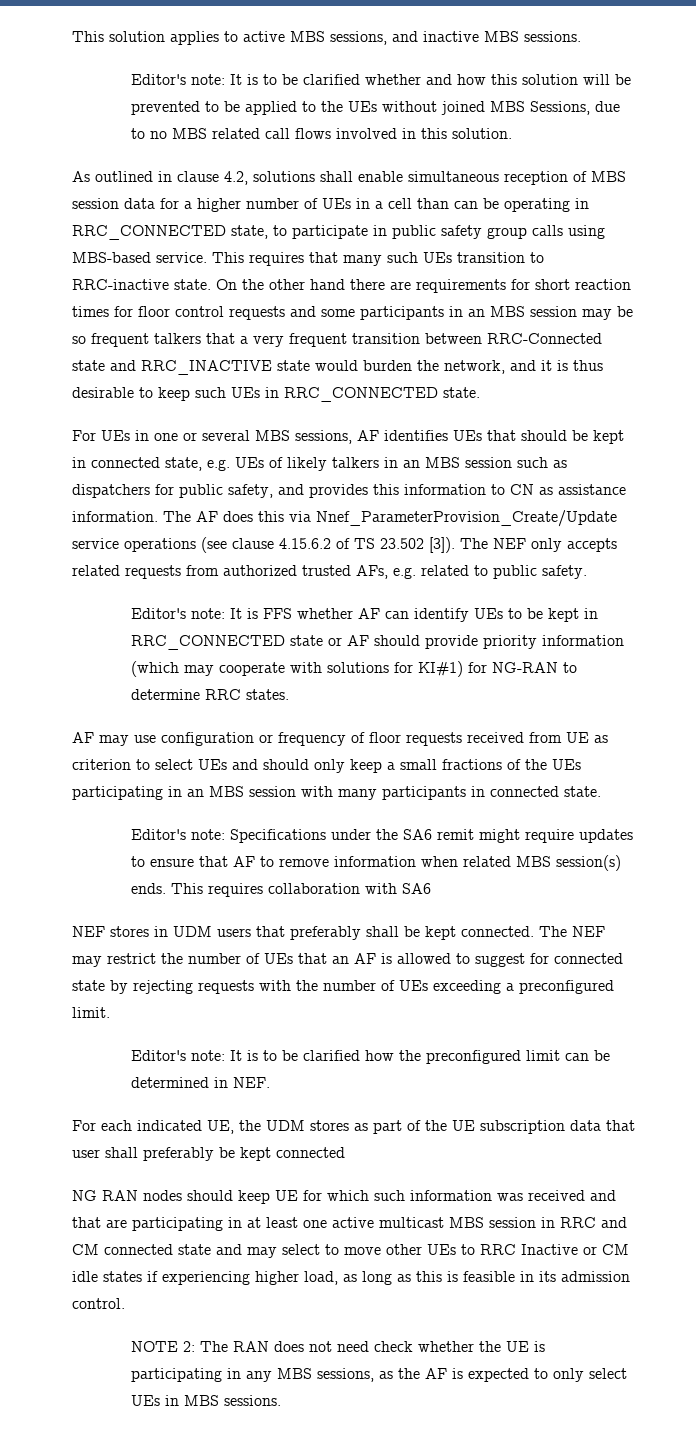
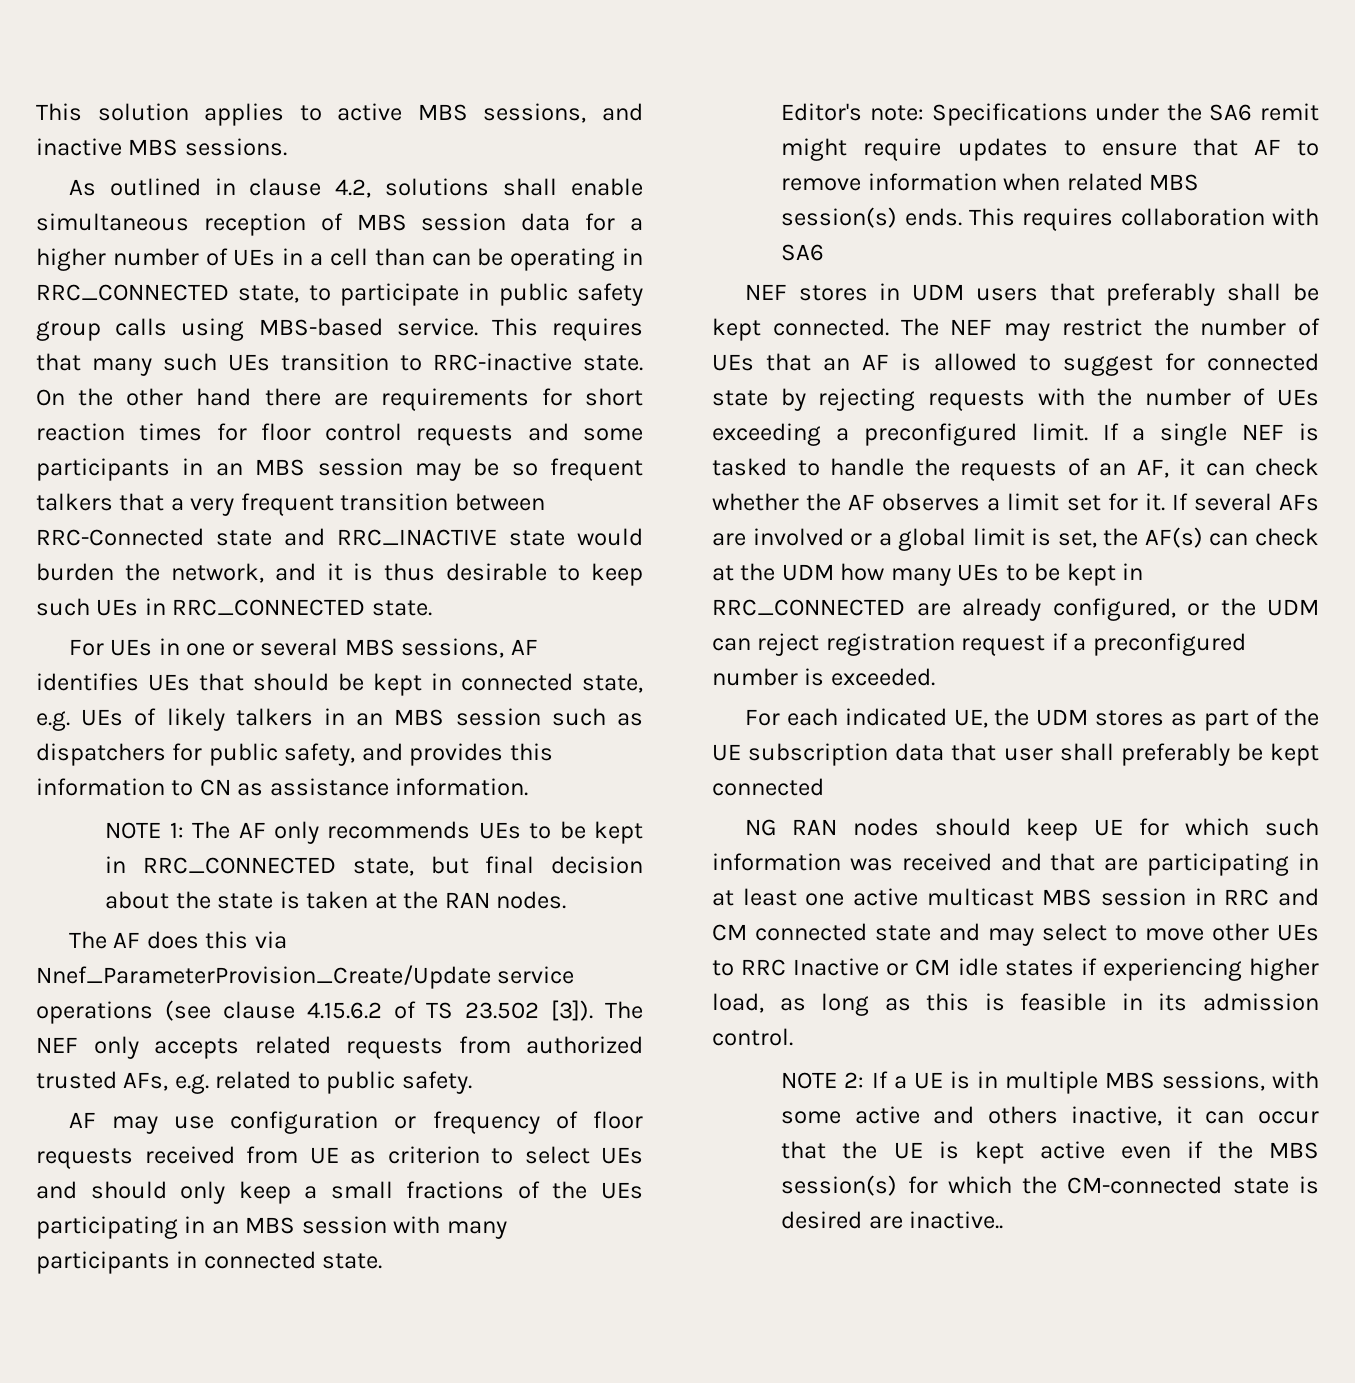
- Editor's note: It is to be clarified whether and how this solution will be prevented to be applied to the UEs without joined MBS Sessions, due to no MBS related call flows involved in this solution.
- For UEs in one or several MBS sessions, AF identifies UEs that should be kept in connected state, e.g. UEs of likely talkers in an MBS session such as dispatchers for public safety, and provides this information to CN as assistance information. The AF does this via Nnef_ParameterProvision_Create/Update service operations (see clause 4.15.6.2 of TS 23.502 [3]).
+ For UEs in one or several MBS sessions, AF identifies UEs that should be kept in connected state, e.g. UEs of likely talkers in an MBS session such as dispatchers for public safety, and provides this information to CN as assistance information.
+ NOTE 1: The AF only recommends UEs to be kept in RRC_CONNECTED state, but final decision about the state is taken at the RAN nodes.
+ The AF does this via Nnef_ParameterProvision_Create/Update service operations (see clause 4.15.6.2 of TS 23.502 [3]).
- Editor's note: It is FFS whether AF can identify UEs to be kept in RRC_CONNECTED state or AF should provide priority information (which may cooperate with solutions for KI#1) for NG-RAN to determine RRC states.
- The NEF may restrict the number of UEs that an AF is allowed to suggest for connected state by rejecting requests with the number of UEs exceeding a preconfigured limit.
- Editor's note: It is to be clarified how the preconfigured limit can be determined in NEF.
+ The NEF may restrict the number of UEs that an AF is allowed to suggest for connected state by rejecting requests with the number of UEs exceeding a preconfigured limit. If a single NEF is tasked to handle the requests of an AF, it can check whether the AF observes a limit set for it. If several AFs are involved or a global limit is set, the AF(s) can check at the UDM how many UEs to be kept in RRC_CONNECTED are already configured, or the UDM can reject registration request if a preconfigured number is exceeded.
- NOTE 2: The RAN does not need check whether the UE is participating in any MBS sessions, as the AF is expected to only select UEs in MBS sessions.
+ NOTE 2: If a UE is in multiple MBS sessions, with some active and others inactive, it can occur that the UE is kept active even if the MBS session(s) for which the CM-connected state is desired are inactive..

